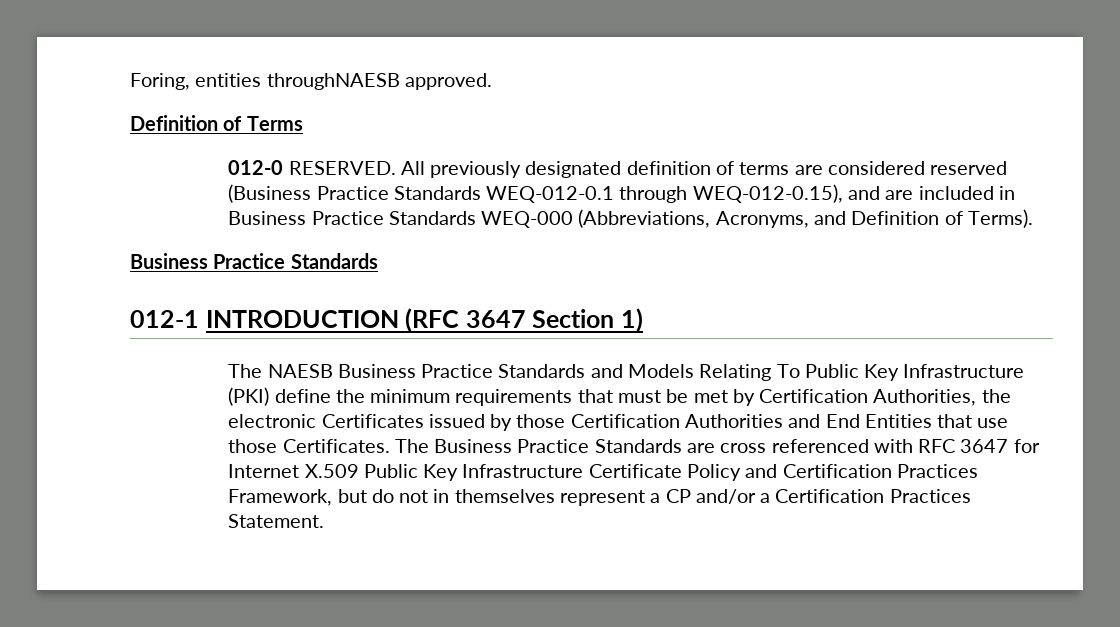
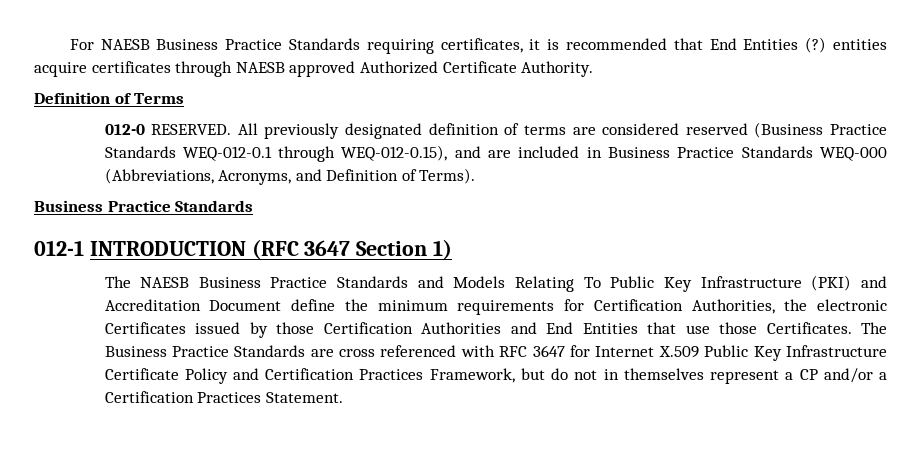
- Foring, entities throughNAESB approved.
+ For NAESB Business Practice Standards requiring certificates, it is recommended that End Entities (?) entities acquire certificates through NAESB approved Authorized Certificate Authority.
- The NAESB Business Practice Standards and Models Relating To Public Key Infrastructure (PKI) define the minimum requirements that must be met by Certification Authorities, the electronic Certificates issued by those Certification Authorities and End Entities that use those Certificates.
+ The NAESB Business Practice Standards and Models Relating To Public Key Infrastructure (PKI) and Accreditation Document define the minimum requirements for Certification Authorities, the electronic Certificates issued by those Certification Authorities and End Entities that use those Certificates.

